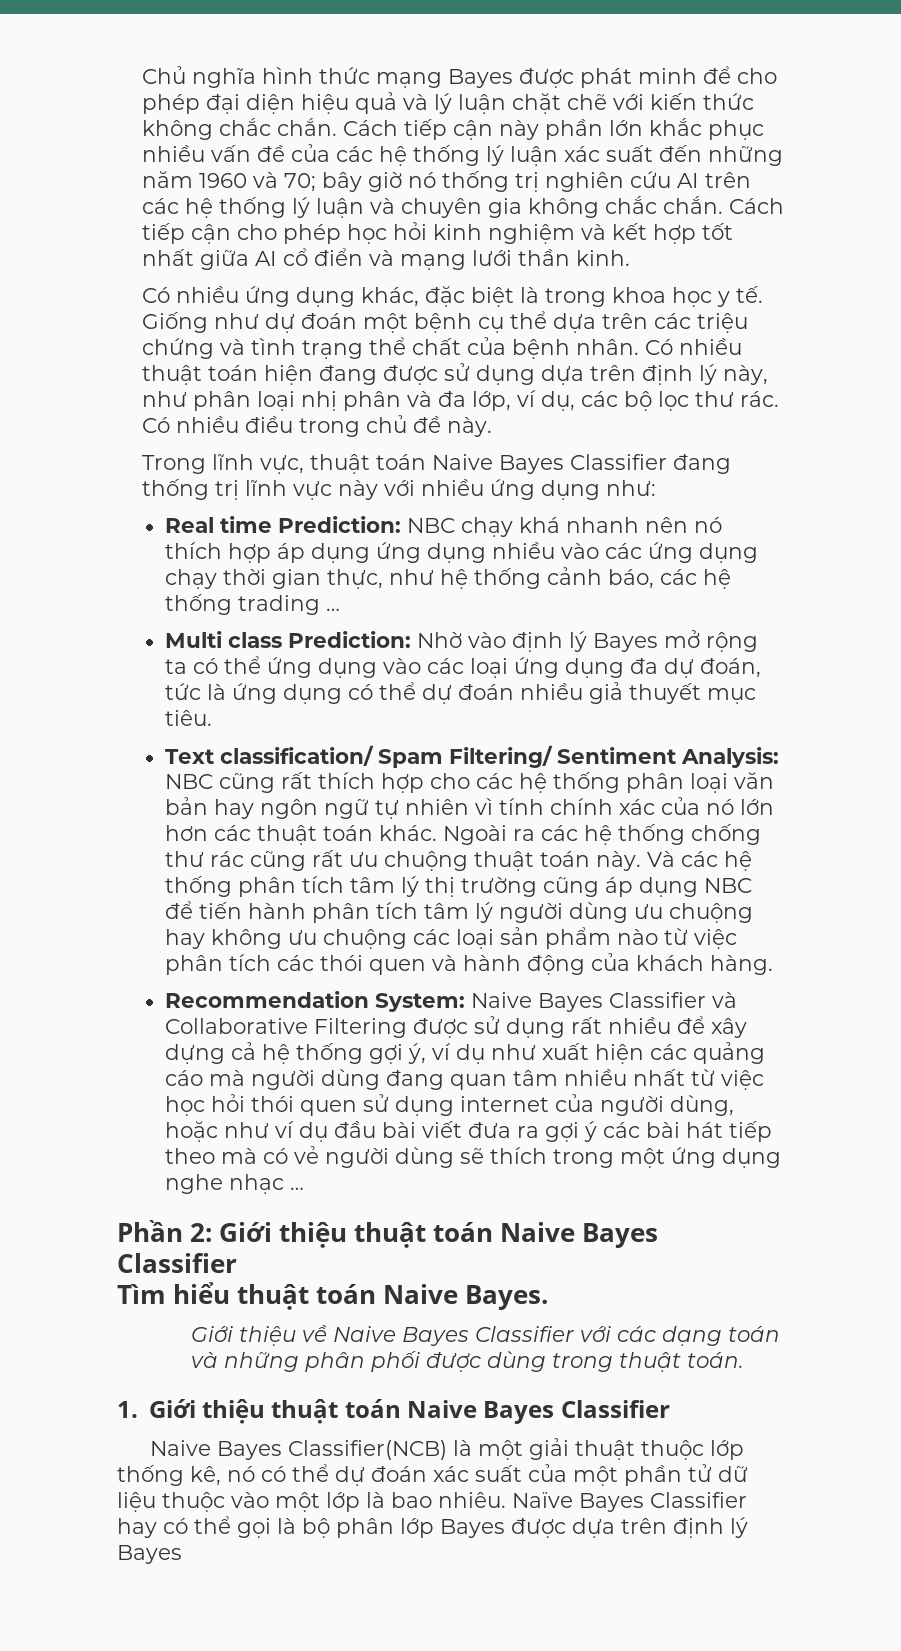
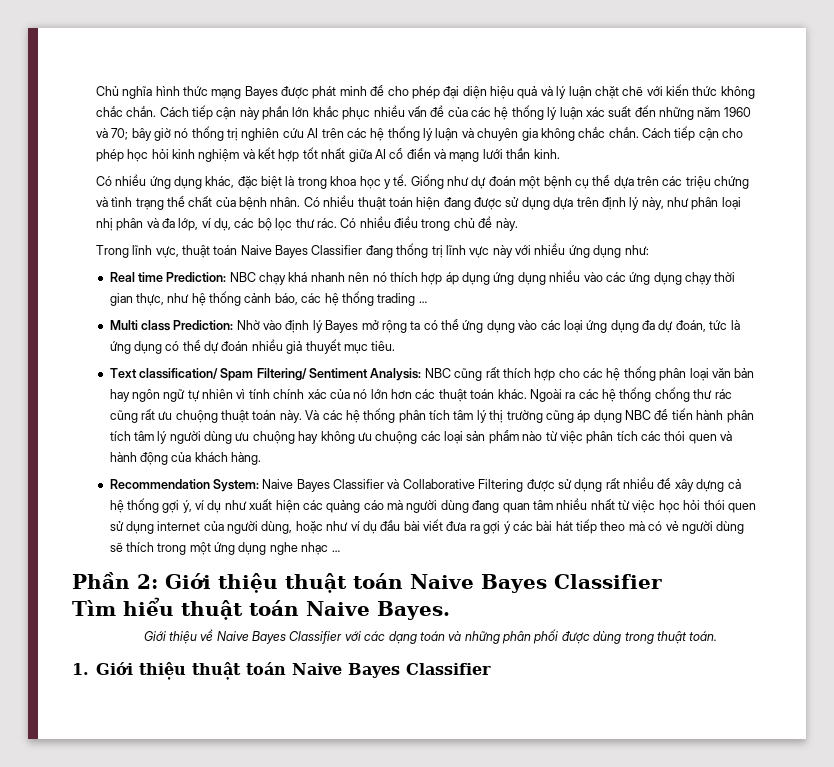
- Naive Bayes Classifier(NCB) là một giải thuật thuộc lớp thống kê, nó có thể dự đoán xác suất của một phần tử dữ liệu thuộc vào một lớp là bao nhiêu. Naïve Bayes Classifier hay có thể gọi là bộ phân lớp Bayes được dựa trên định lý Bayes

